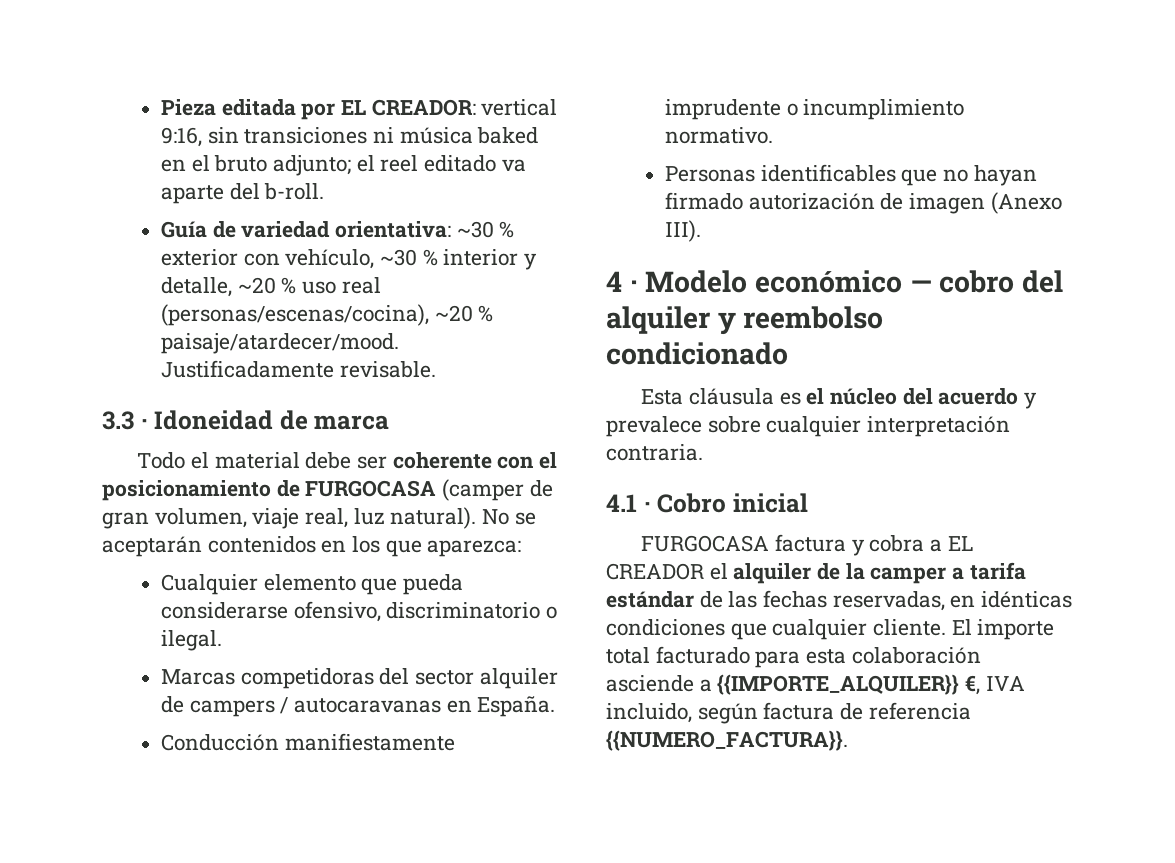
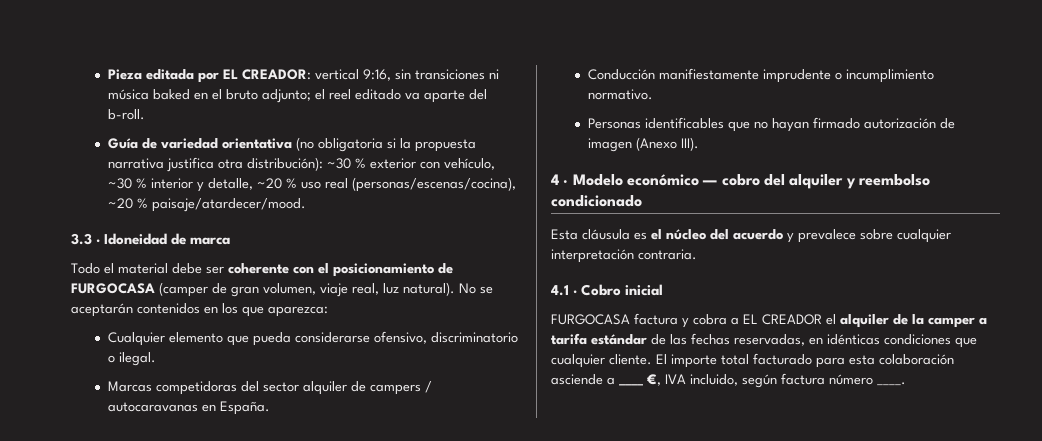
- Guía de variedad orientativa: ~30 % exterior con vehículo, ~30 % interior y detalle, ~20 % uso real (personas/escenas/cocina), ~20 % paisaje/atardecer/mood. Justificadamente revisable.
+ Guía de variedad orientativa (no obligatoria si la propuesta narrativa justifica otra distribución): ~30 % exterior con vehículo, ~30 % interior y detalle, ~20 % uso real (personas/escenas/cocina), ~20 % paisaje/atardecer/mood.
- El importe total facturado para esta colaboración asciende a {{IMPORTE_ALQUILER}} €, IVA incluido, según factura de referencia {{NUMERO_FACTURA}}.
+ El importe total facturado para esta colaboración asciende a ____ €, IVA incluido, según factura número ____.

